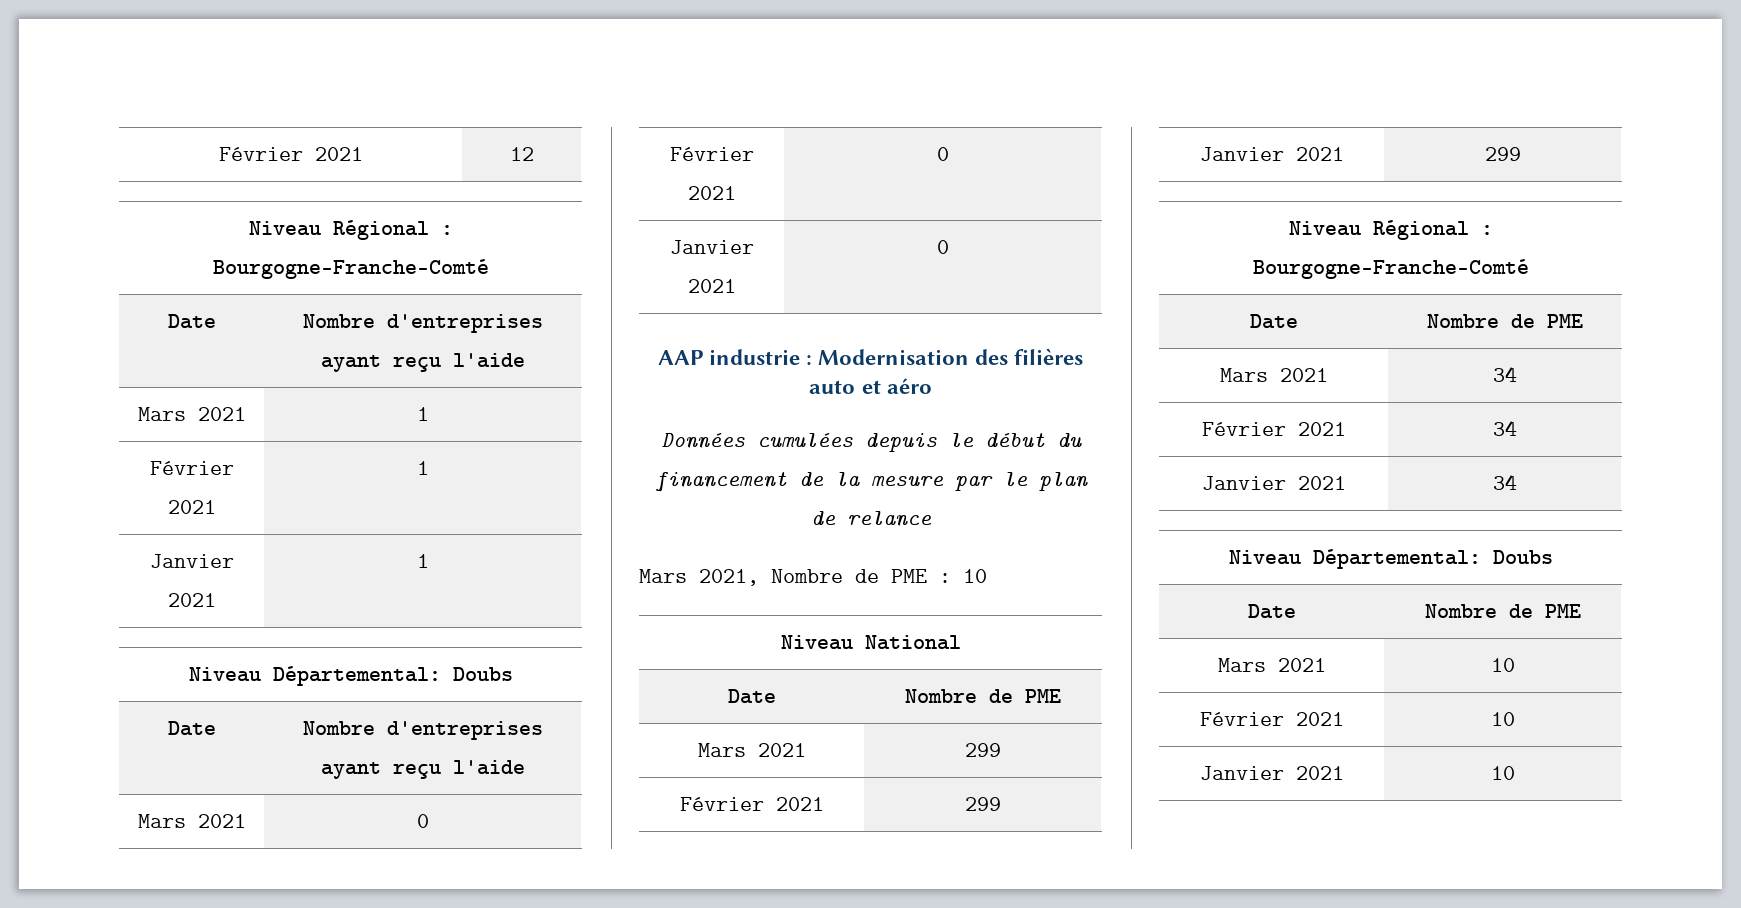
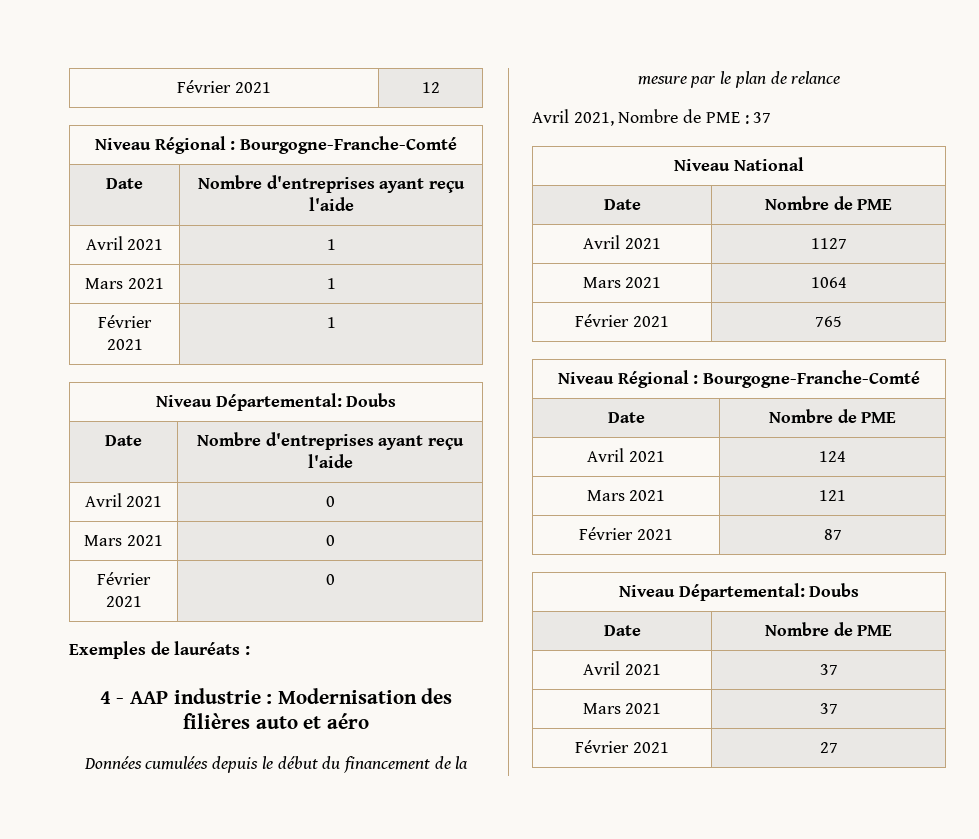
+ Avril 2021 | 1
- Janvier 2021 | 1
+ Avril 2021 | 0
- Janvier 2021 | 0
- AAP industrie : Modernisation des filières auto et aéro
+ Exemples de lauréats :
+ 4 - AAP industrie : Modernisation des filières auto et aéro
- Mars 2021, Nombre de PME : 10
+ Avril 2021, Nombre de PME : 37
- Mars 2021 | 299
- Février 2021 | 299
- Janvier 2021 | 299
+ Avril 2021 | 1127
+ Mars 2021 | 1064
+ Février 2021 | 765
- Mars 2021 | 34
- Février 2021 | 34
- Janvier 2021 | 34
+ Avril 2021 | 124
+ Mars 2021 | 121
+ Février 2021 | 87
- Mars 2021 | 10
- Février 2021 | 10
- Janvier 2021 | 10
+ Avril 2021 | 37
+ Mars 2021 | 37
+ Février 2021 | 27

